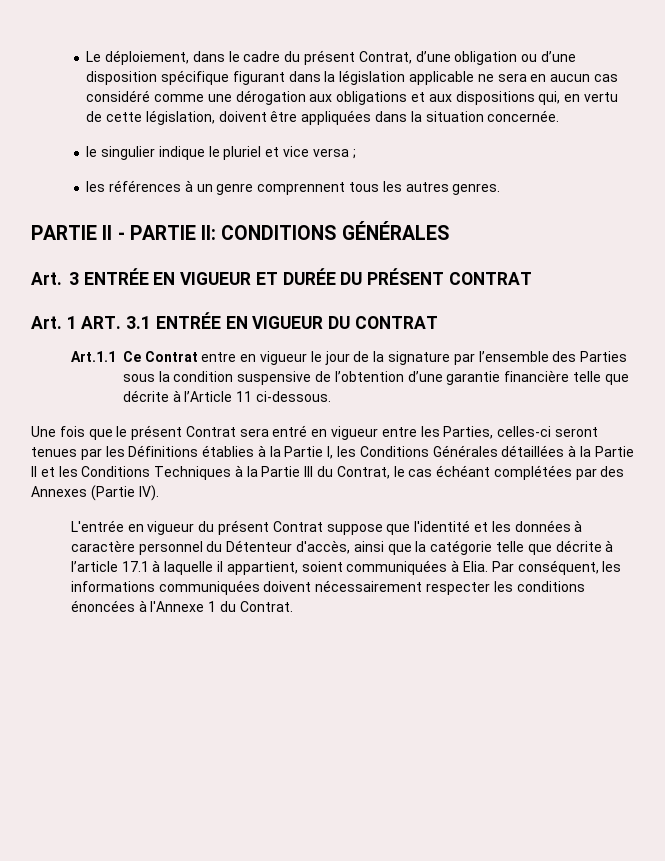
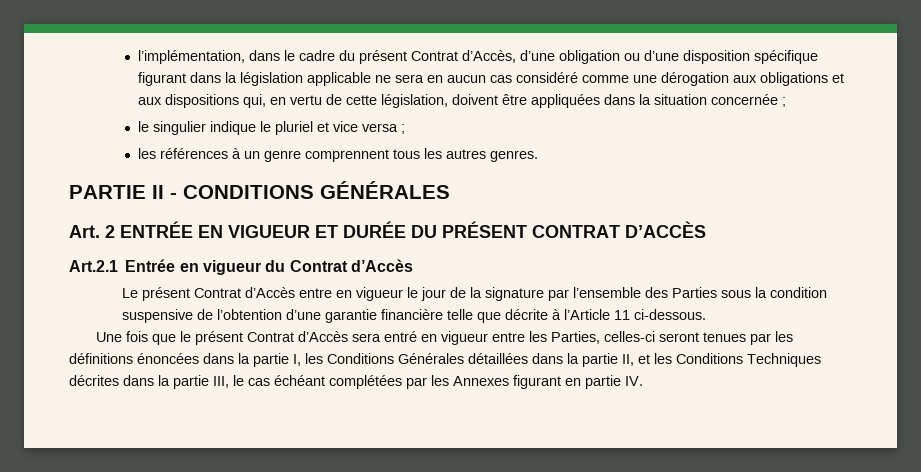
- Le déploiement, dans le cadre du présent Contrat, d’une obligation ou d’une disposition spécifique figurant dans la législation applicable ne sera en aucun cas considéré comme une dérogation aux obligations et aux dispositions qui, en vertu de cette législation, doivent être appliquées dans la situation concernée.
+ l’implémentation, dans le cadre du présent Contrat d’Accès, d’une obligation ou d’une disposition spécifique figurant dans la législation applicable ne sera en aucun cas considéré comme une dérogation aux obligations et aux dispositions qui, en vertu de cette législation, doivent être appliquées dans la situation concernée ;
- PARTIE II - PARTIE II: CONDITIONS GÉNÉRALES
+ PARTIE II - CONDITIONS GÉNÉRALES
- Art. 3 ENTRÉE EN VIGUEUR ET DURÉE DU PRÉSENT CONTRAT
- Art. 1 ART. 3.1 ENTRÉE EN VIGUEUR DU CONTRAT
- Art.1.1 Ce Contrat entre en vigueur le jour de la signature par l’ensemble des Parties sous la condition suspensive de l’obtention d’une garantie financière telle que décrite à l’Article 11 ci-dessous.
+ Art. 2 ENTRÉE EN VIGUEUR ET DURÉE DU PRÉSENT CONTRAT D’ACCÈS
+ Art.2.1 Entrée en vigueur du Contrat d’Accès
+ Le présent Contrat d’Accès entre en vigueur le jour de la signature par l’ensemble des Parties sous la condition suspensive de l’obtention d’une garantie financière telle que décrite à l’Article 11 ci-dessous.
- Une fois que le présent Contrat sera entré en vigueur entre les Parties, celles-ci seront tenues par les Définitions établies à la Partie I, les Conditions Générales détaillées à la Partie II et les Conditions Techniques à la Partie III du Contrat, le cas échéant complétées par des Annexes (Partie IV).
- L'entrée en vigueur du présent Contrat suppose que l'identité et les données à caractère personnel du Détenteur d'accès, ainsi que la catégorie telle que décrite à l’article 17.1 à laquelle il appartient, soient communiquées à Elia. Par conséquent, les informations communiquées doivent nécessairement respecter les conditions énoncées à l'Annexe 1 du Contrat.
+ Une fois que le présent Contrat d’Accès sera entré en vigueur entre les Parties, celles-ci seront tenues par les définitions énoncées dans la partie I, les Conditions Générales détaillées dans la partie II, et les Conditions Techniques décrites dans la partie III, le cas échéant complétées par les Annexes figurant en partie IV.

